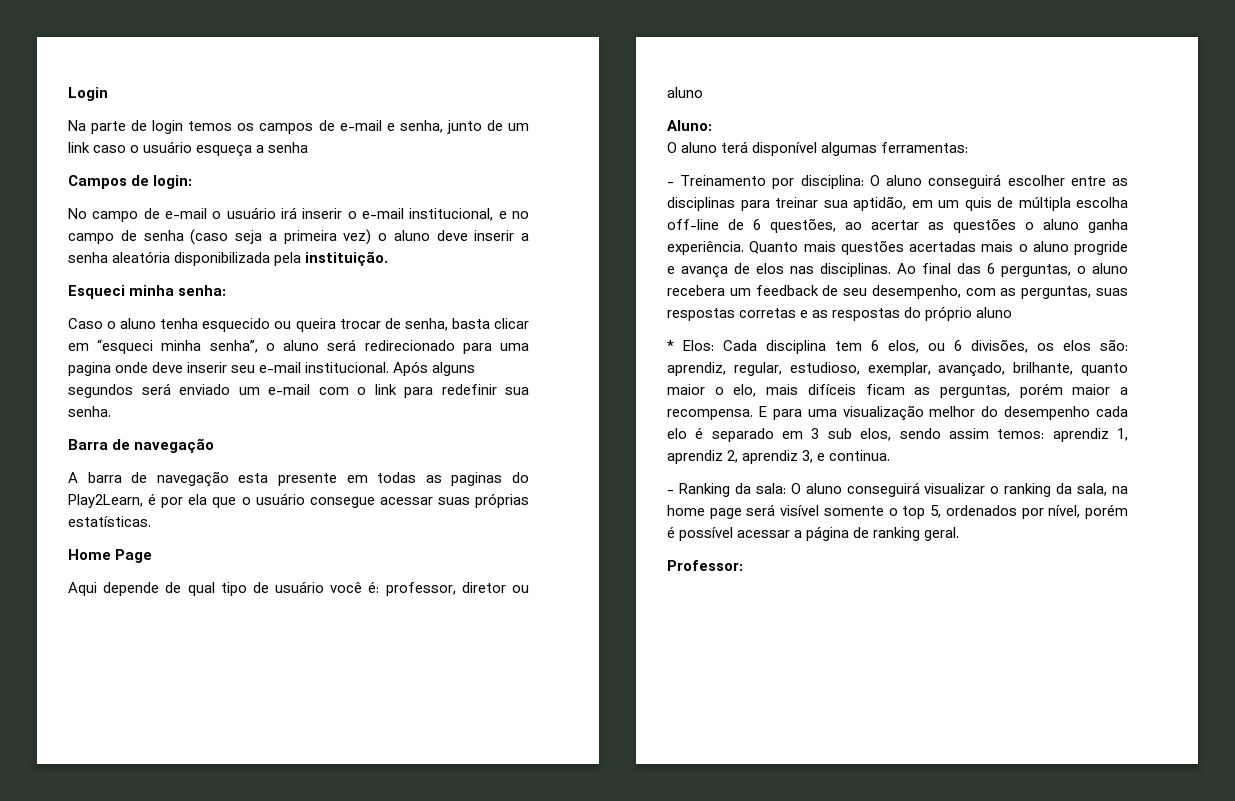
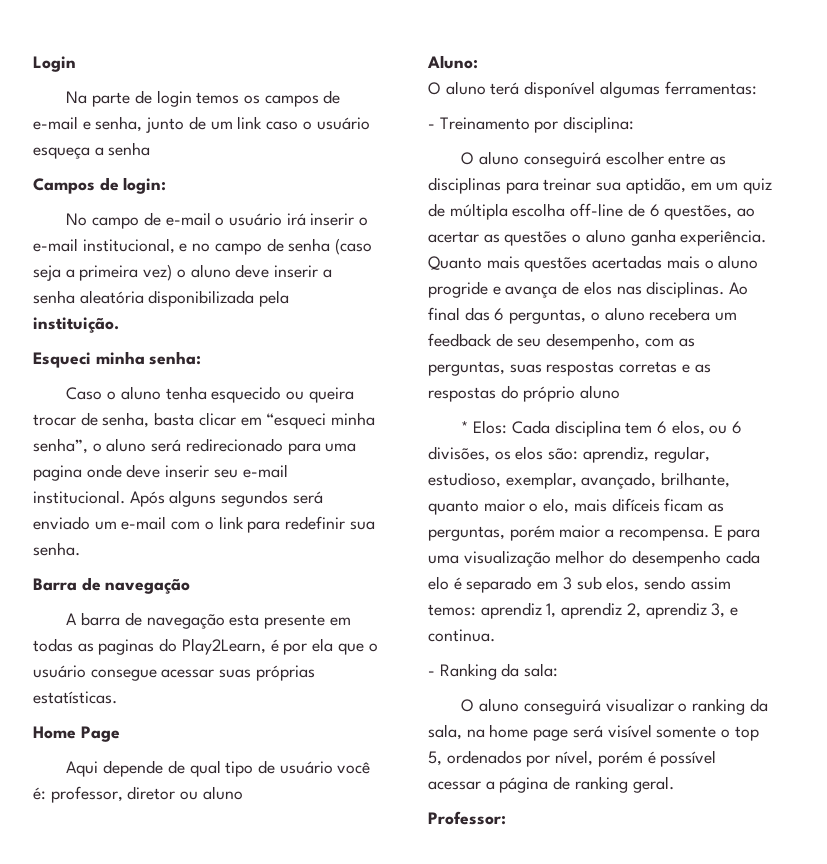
- - Treinamento por disciplina: O aluno conseguirá escolher entre as disciplinas para treinar sua aptidão, em um quis de múltipla escolha off-line de 6 questões, ao acertar as questões o aluno ganha experiência.
+ - Treinamento por disciplina:
+ O aluno conseguirá escolher entre as disciplinas para treinar sua aptidão, em um quiz de múltipla escolha off-line de 6 questões, ao acertar as questões o aluno ganha experiência.
- - Ranking da sala: O aluno conseguirá visualizar o ranking da sala, na home page será visível somente o top 5, ordenados por nível, porém é possível acessar a página de ranking geral.
+ - Ranking da sala:
+ O aluno conseguirá visualizar o ranking da sala, na home page será visível somente o top 5, ordenados por nível, porém é possível acessar a página de ranking geral.

